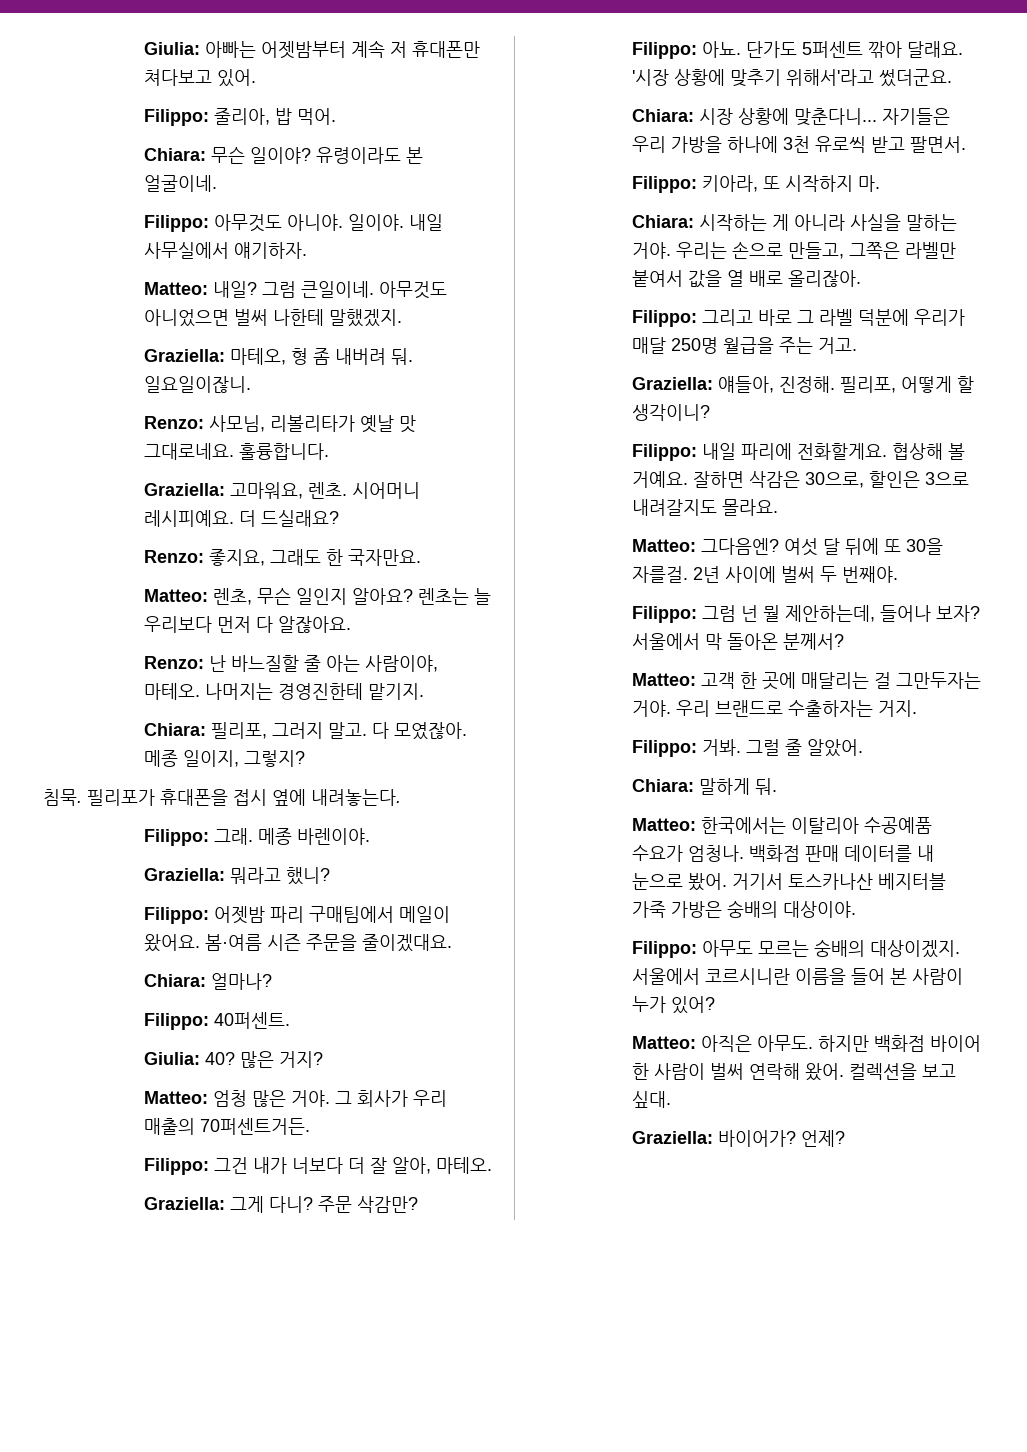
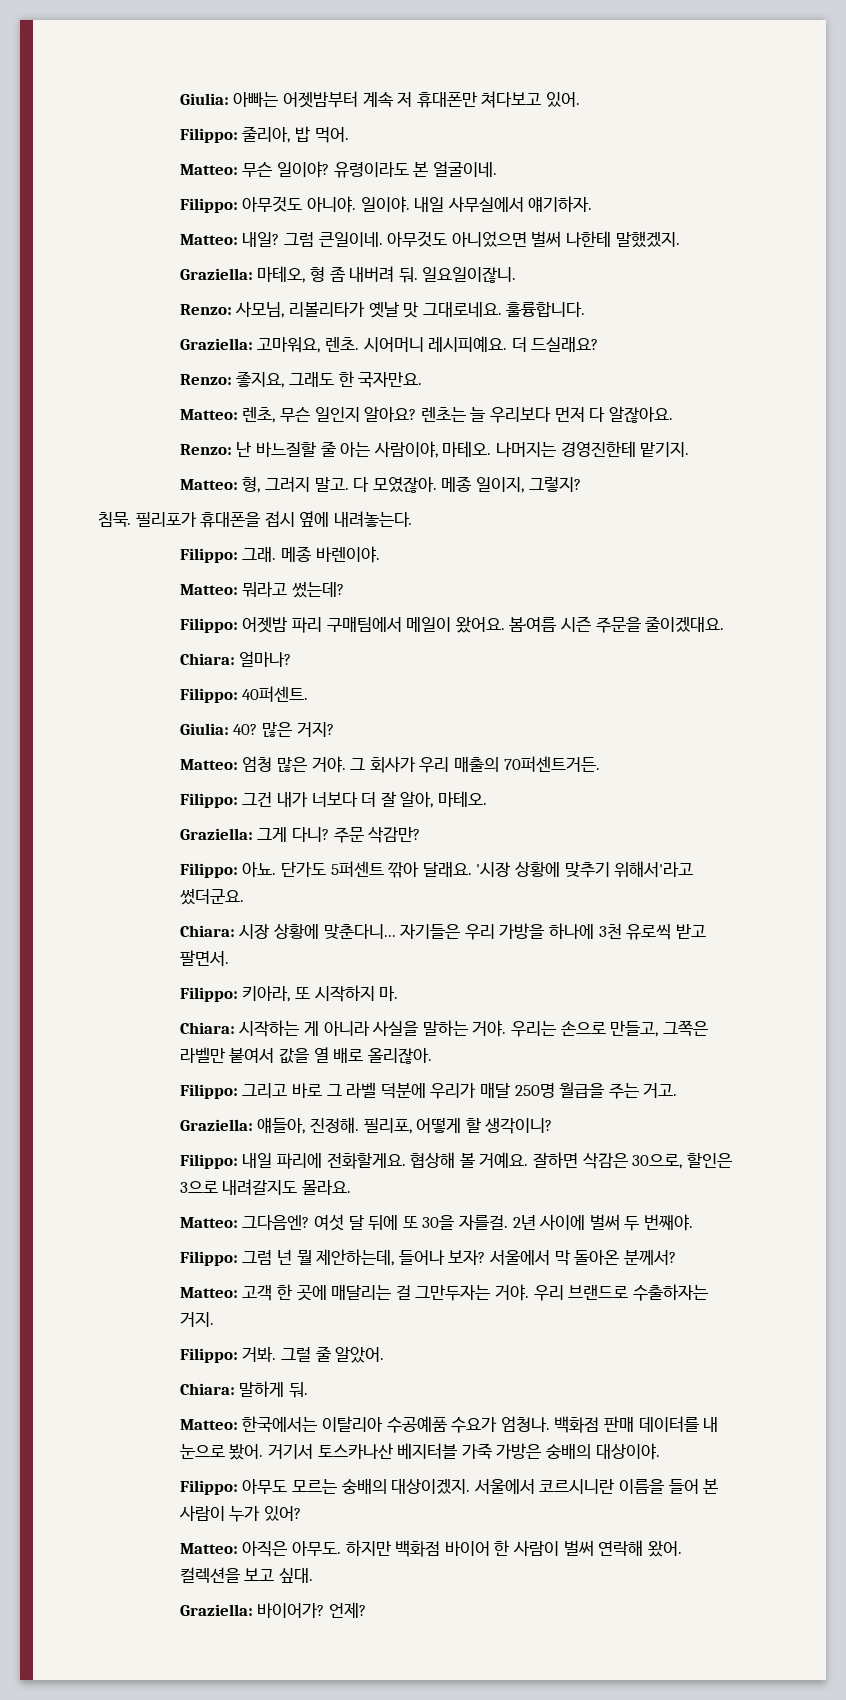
- Chiara: 무슨 일이야?
+ Matteo: 무슨 일이야?
- Chiara: 필리포, 그러지 말고.
+ Matteo: 형, 그러지 말고.
- Graziella: 뭐라고 했니?
+ Matteo: 뭐라고 썼는데?

